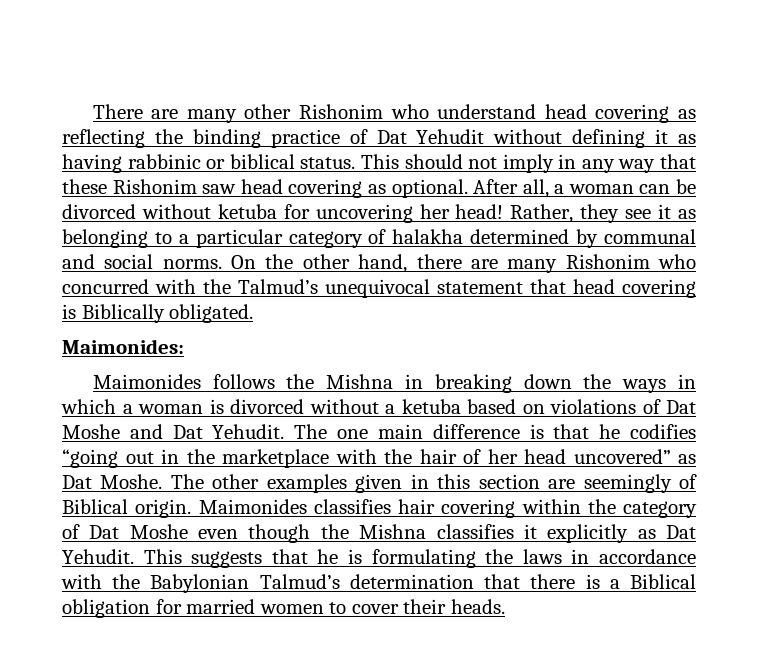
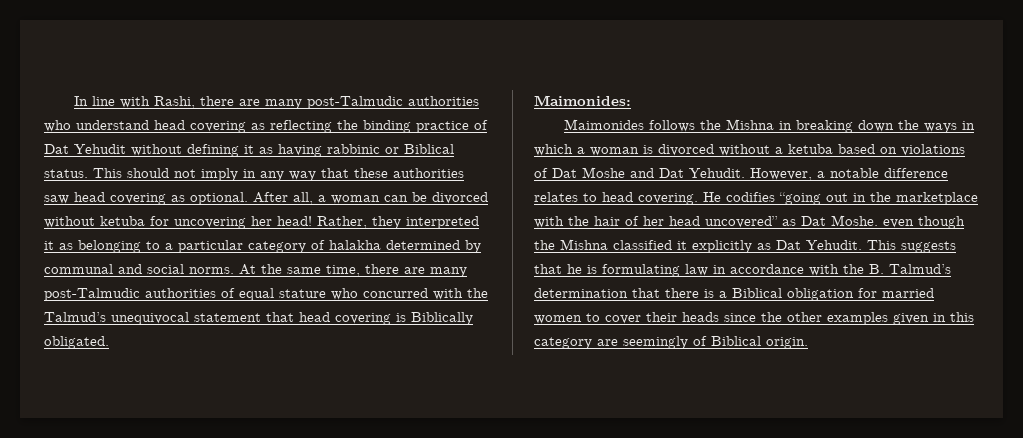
- There are many other Rishonim who understand head covering as reflecting the binding practice of Dat Yehudit without defining it as having rabbinic or biblical status.
+ In line with Rashi, there are many post-Talmudic authorities who understand head covering as reflecting the binding practice of Dat Yehudit without defining it as having rabbinic or Biblical status.
- This should not imply in any way that these Rishonim saw head covering as optional.
+ This should not imply in any way that these authorities saw head covering as optional.
- Rather, they see it as belonging to a particular category of halakha determined by communal and social norms.
+ Rather, they interpreted it as belonging to a particular category of halakha determined by communal and social norms.
- On the other hand, there are many Rishonim who concurred with the Talmud’s unequivocal statement that head covering is Biblically obligated.
+ At the same time, there are many post-Talmudic authorities of equal stature who concurred with the Talmud’s unequivocal statement that head covering is Biblically obligated.
- The one main difference is that he codifies “going out in the marketplace with the hair of her head uncovered” as Dat Moshe. The other examples given in this section are seemingly of Biblical origin. Maimonides classifies hair covering within the category of Dat Moshe even though the Mishna classifies it explicitly as Dat Yehudit.
+ However, a notable difference relates to head covering. He codifies “going out in the marketplace with the hair of her head uncovered” as Dat Moshe. even though the Mishna classified it explicitly as Dat Yehudit.
- This suggests that he is formulating the laws in accordance with the Babylonian Talmud’s determination that there is a Biblical obligation for married women to cover their heads.
+ This suggests that he is formulating law in accordance with the B. Talmud’s determination that there is a Biblical obligation for married women to cover their heads since the other examples given in this category are seemingly of Biblical origin.

